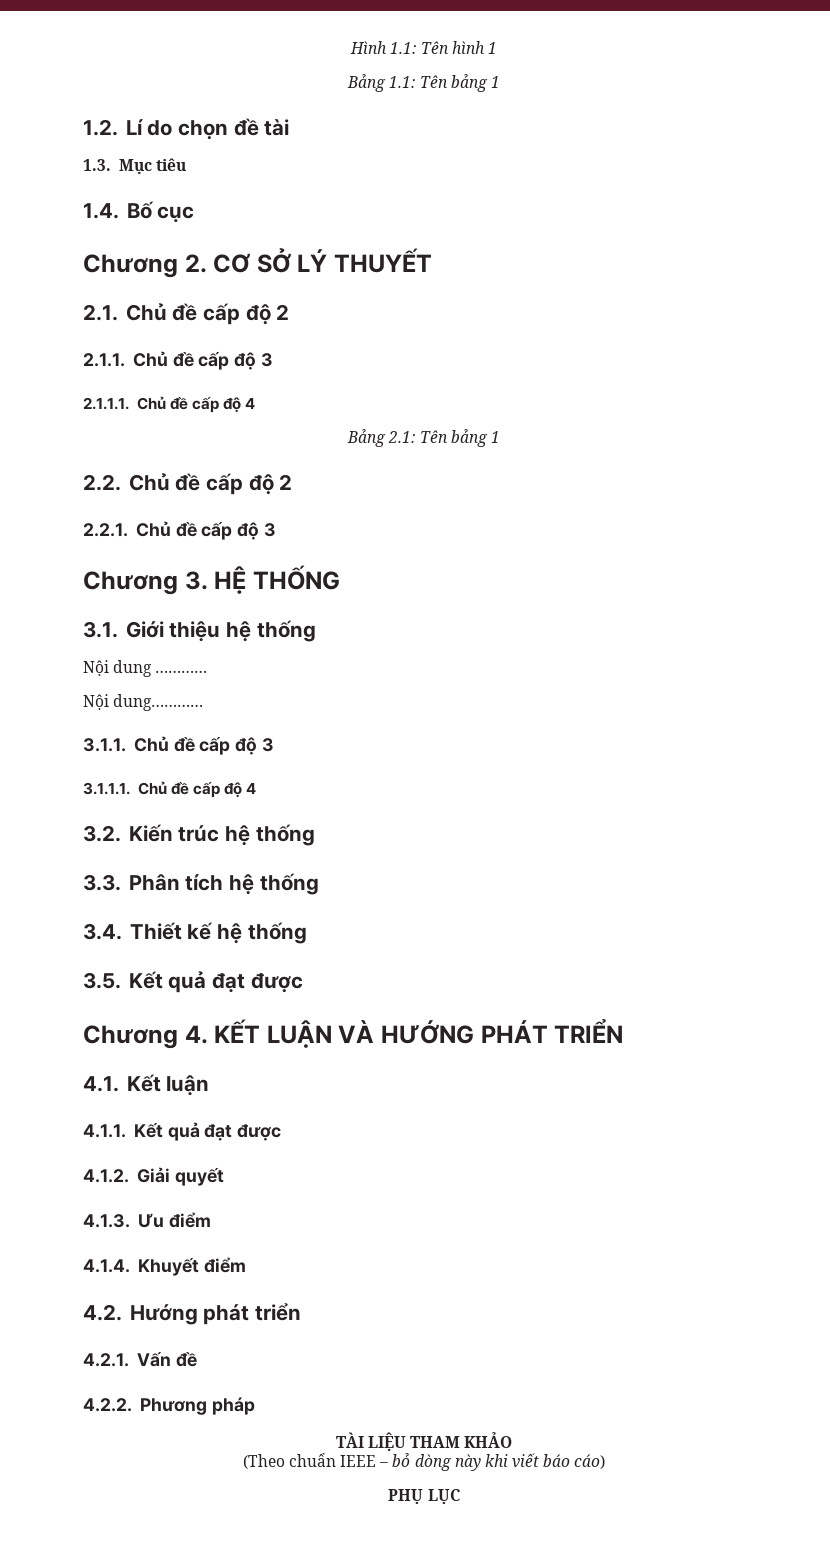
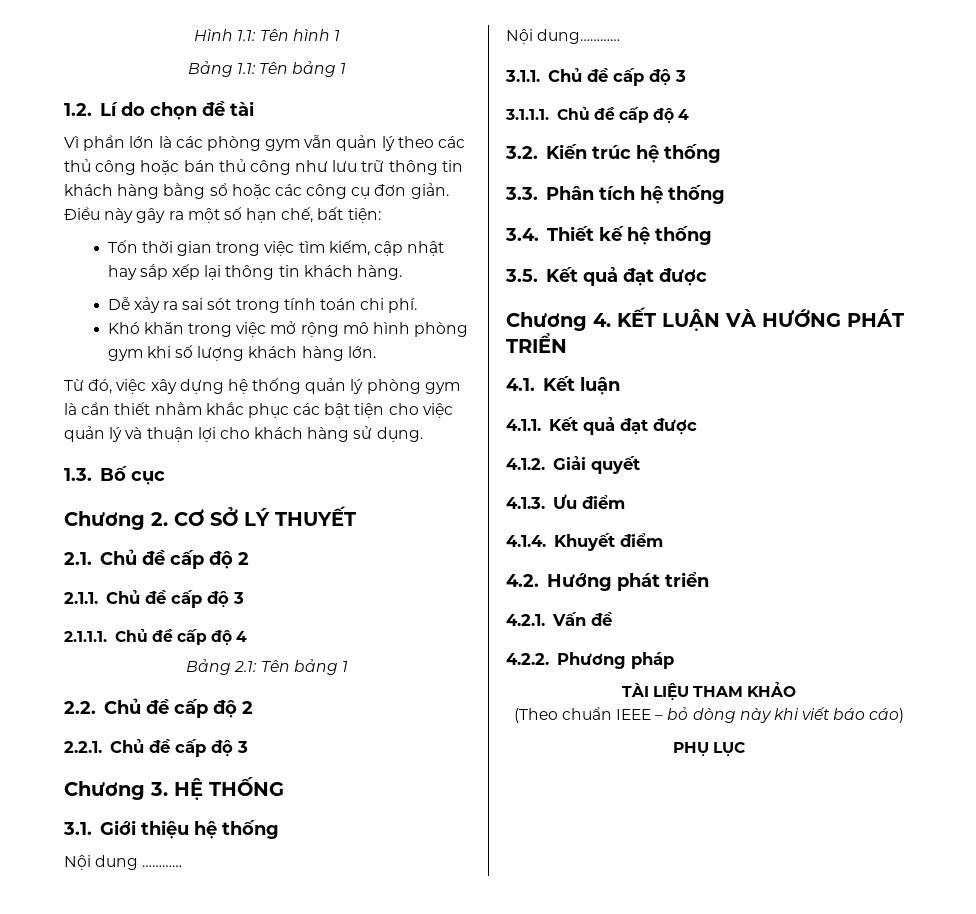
- 1.3. Mục tiêu
- 1.4. Bố cục
+ Vì phần lớn là các phòng gym vẫn quản lý theo các thủ công hoặc bán thủ công như lưu trữ thông tin khách hàng bằng sổ hoặc các công cụ đơn giản. Điều này gây ra một số hạn chế, bất tiện:
+ Tốn thời gian trong việc tìm kiếm, cập nhật hay sắp xếp lại thông tin khách hàng.
+ Dễ xảy ra sai sót trong tính toán chi phí.
+ Khó khăn trong việc mở rộng mô hình phòng gym khi số lượng khách hàng lớn.
+ Từ đó, việc xây dựng hệ thống quản lý phòng gym là cần thiết nhằm khắc phục các bật tiện cho việc quản lý và thuận lợi cho khách hàng sử dụng.
+ 1.3. Bố cục

